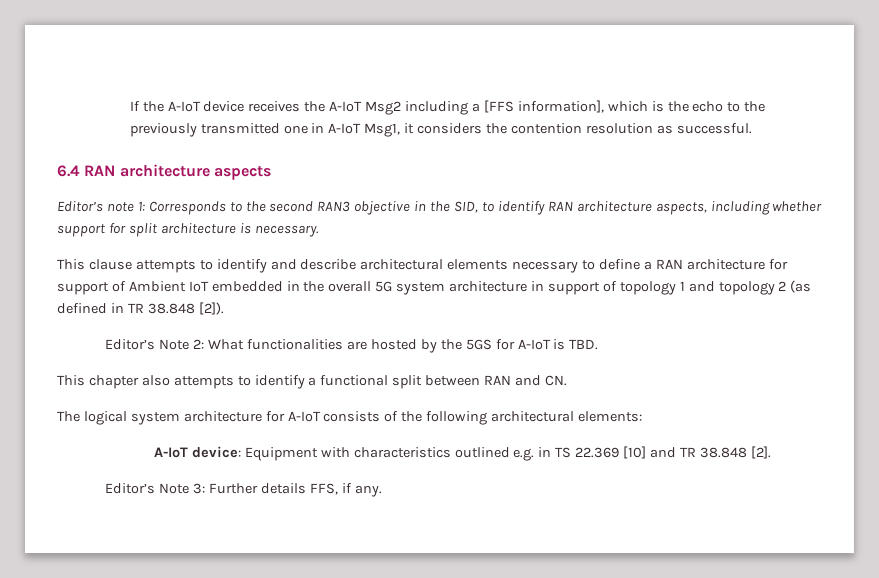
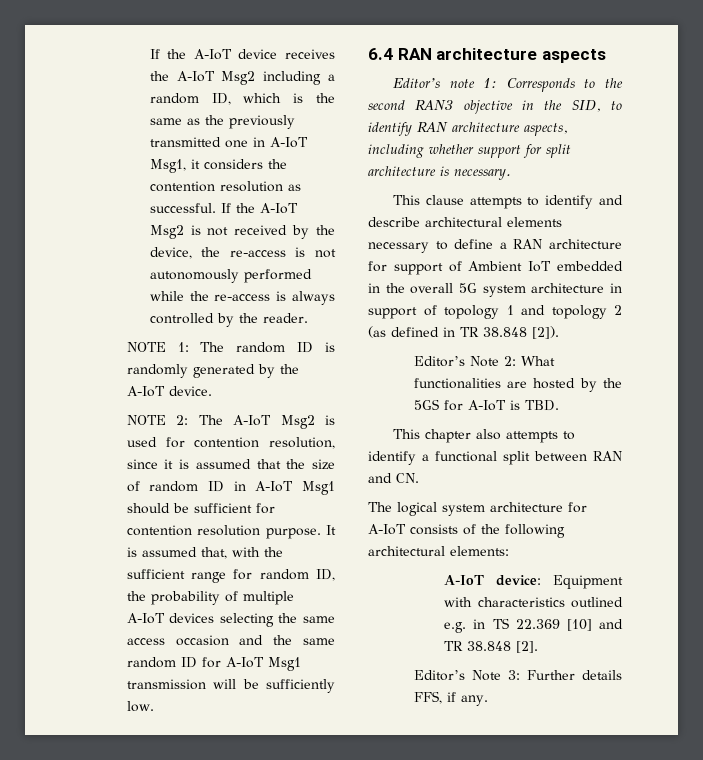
- If the A-IoT device receives the A-IoT Msg2 including a [FFS information], which is the echo to the previously transmitted one in A-IoT Msg1, it considers the contention resolution as successful.
+ If the A-IoT device receives the A-IoT Msg2 including a random ID, which is the same as the previously transmitted one in A-IoT Msg1, it considers the contention resolution as successful. If the A-IoT Msg2 is not received by the device, the re-access is not autonomously performed while the re-access is always controlled by the reader.
+ NOTE 1: The random ID is randomly generated by the A-IoT device.
+ NOTE 2: The A-IoT Msg2 is used for contention resolution, since it is assumed that the size of random ID in A-IoT Msg1 should be sufficient for contention resolution purpose. It is assumed that, with the sufficient range for random ID, the probability of multiple A-IoT devices selecting the same access occasion and the same random ID for A-IoT Msg1 transmission will be sufficiently low.

